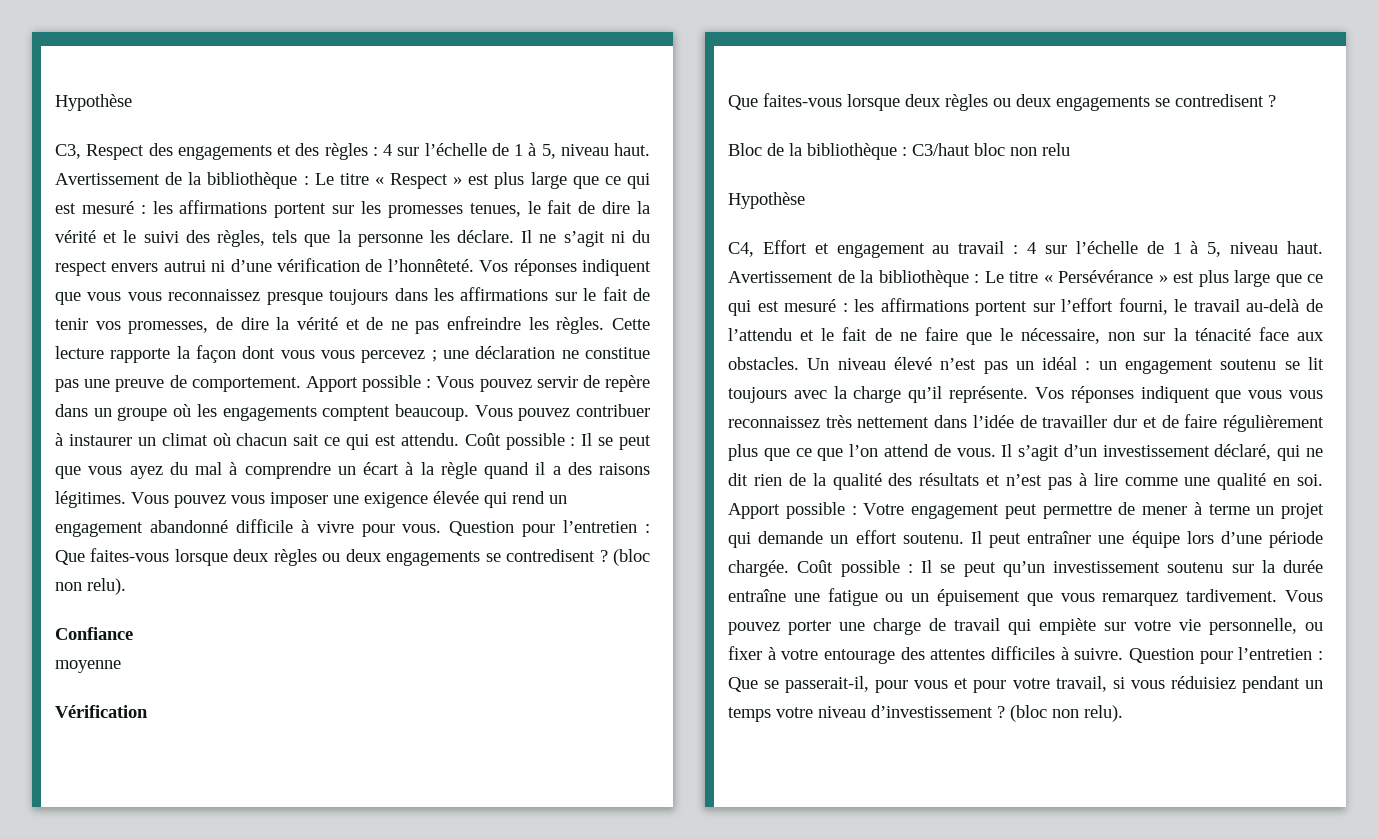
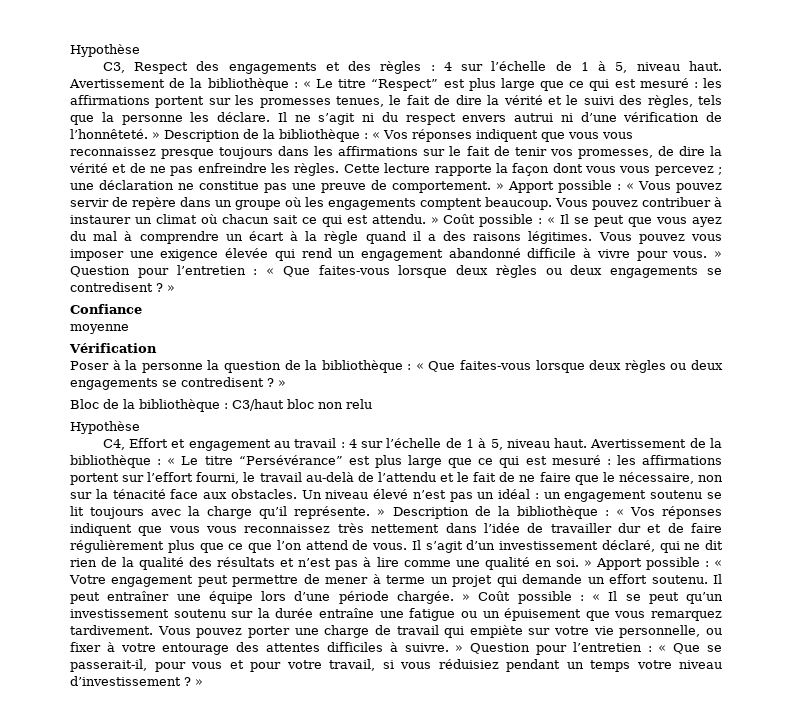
- Avertissement de la bibliothèque : Le titre « Respect » est plus large que ce qui est mesuré : les affirmations portent sur les promesses tenues, le fait de dire la vérité et le suivi des règles, tels que la personne les déclare.
+ Avertissement de la bibliothèque : « Le titre “Respect” est plus large que ce qui est mesuré : les affirmations portent sur les promesses tenues, le fait de dire la vérité et le suivi des règles, tels que la personne les déclare.
- Il ne s’agit ni du respect envers autrui ni d’une vérification de l’honnêteté. Vos réponses indiquent que vous vous reconnaissez presque toujours dans les affirmations sur le fait de tenir vos promesses, de dire la vérité et de ne pas enfreindre les règles.
+ Il ne s’agit ni du respect envers autrui ni d’une vérification de l’honnêteté. » Description de la bibliothèque : « Vos réponses indiquent que vous vous reconnaissez presque toujours dans les affirmations sur le fait de tenir vos promesses, de dire la vérité et de ne pas enfreindre les règles.
- Cette lecture rapporte la façon dont vous vous percevez ; une déclaration ne constitue pas une preuve de comportement. Apport possible : Vous pouvez servir de repère dans un groupe où les engagements comptent beaucoup.
+ Cette lecture rapporte la façon dont vous vous percevez ; une déclaration ne constitue pas une preuve de comportement. » Apport possible : « Vous pouvez servir de repère dans un groupe où les engagements comptent beaucoup.
- Vous pouvez contribuer à instaurer un climat où chacun sait ce qui est attendu. Coût possible : Il se peut que vous ayez du mal à comprendre un écart à la règle quand il a des raisons légitimes.
+ Vous pouvez contribuer à instaurer un climat où chacun sait ce qui est attendu. » Coût possible : « Il se peut que vous ayez du mal à comprendre un écart à la règle quand il a des raisons légitimes.
- Vous pouvez vous imposer une exigence élevée qui rend un engagement abandonné difficile à vivre pour vous. Question pour l’entretien : Que faites-vous lorsque deux règles ou deux engagements se contredisent ? (bloc non relu).
+ Vous pouvez vous imposer une exigence élevée qui rend un engagement abandonné difficile à vivre pour vous. » Question pour l’entretien : « Que faites-vous lorsque deux règles ou deux engagements se contredisent ? »
  Vérification
- Que faites-vous lorsque deux règles ou deux engagements se contredisent ?
+ Poser à la personne la question de la bibliothèque : « Que faites-vous lorsque deux règles ou deux engagements se contredisent ? »
- Avertissement de la bibliothèque : Le titre « Persévérance » est plus large que ce qui est mesuré : les affirmations portent sur l’effort fourni, le travail au-delà de l’attendu et le fait de ne faire que le nécessaire, non sur la ténacité face aux obstacles.
+ Avertissement de la bibliothèque : « Le titre “Persévérance” est plus large que ce qui est mesuré : les affirmations portent sur l’effort fourni, le travail au-delà de l’attendu et le fait de ne faire que le nécessaire, non sur la ténacité face aux obstacles.
- Un niveau élevé n’est pas un idéal : un engagement soutenu se lit toujours avec la charge qu’il représente. Vos réponses indiquent que vous vous reconnaissez très nettement dans l’idée de travailler dur et de faire régulièrement plus que ce que l’on attend de vous.
+ Un niveau élevé n’est pas un idéal : un engagement soutenu se lit toujours avec la charge qu’il représente. » Description de la bibliothèque : « Vos réponses indiquent que vous vous reconnaissez très nettement dans l’idée de travailler dur et de faire régulièrement plus que ce que l’on attend de vous.
- Il s’agit d’un investissement déclaré, qui ne dit rien de la qualité des résultats et n’est pas à lire comme une qualité en soi. Apport possible : Votre engagement peut permettre de mener à terme un projet qui demande un effort soutenu.
+ Il s’agit d’un investissement déclaré, qui ne dit rien de la qualité des résultats et n’est pas à lire comme une qualité en soi. » Apport possible : « Votre engagement peut permettre de mener à terme un projet qui demande un effort soutenu.
- Il peut entraîner une équipe lors d’une période chargée. Coût possible : Il se peut qu’un investissement soutenu sur la durée entraîne une fatigue ou un épuisement que vous remarquez tardivement.
+ Il peut entraîner une équipe lors d’une période chargée. » Coût possible : « Il se peut qu’un investissement soutenu sur la durée entraîne une fatigue ou un épuisement que vous remarquez tardivement.
- Vous pouvez porter une charge de travail qui empiète sur votre vie personnelle, ou fixer à votre entourage des attentes difficiles à suivre. Question pour l’entretien : Que se passerait-il, pour vous et pour votre travail, si vous réduisiez pendant un temps votre niveau d’investissement ? (bloc non relu).
+ Vous pouvez porter une charge de travail qui empiète sur votre vie personnelle, ou fixer à votre entourage des attentes difficiles à suivre. » Question pour l’entretien : « Que se passerait-il, pour vous et pour votre travail, si vous réduisiez pendant un temps votre niveau d’investissement ? »

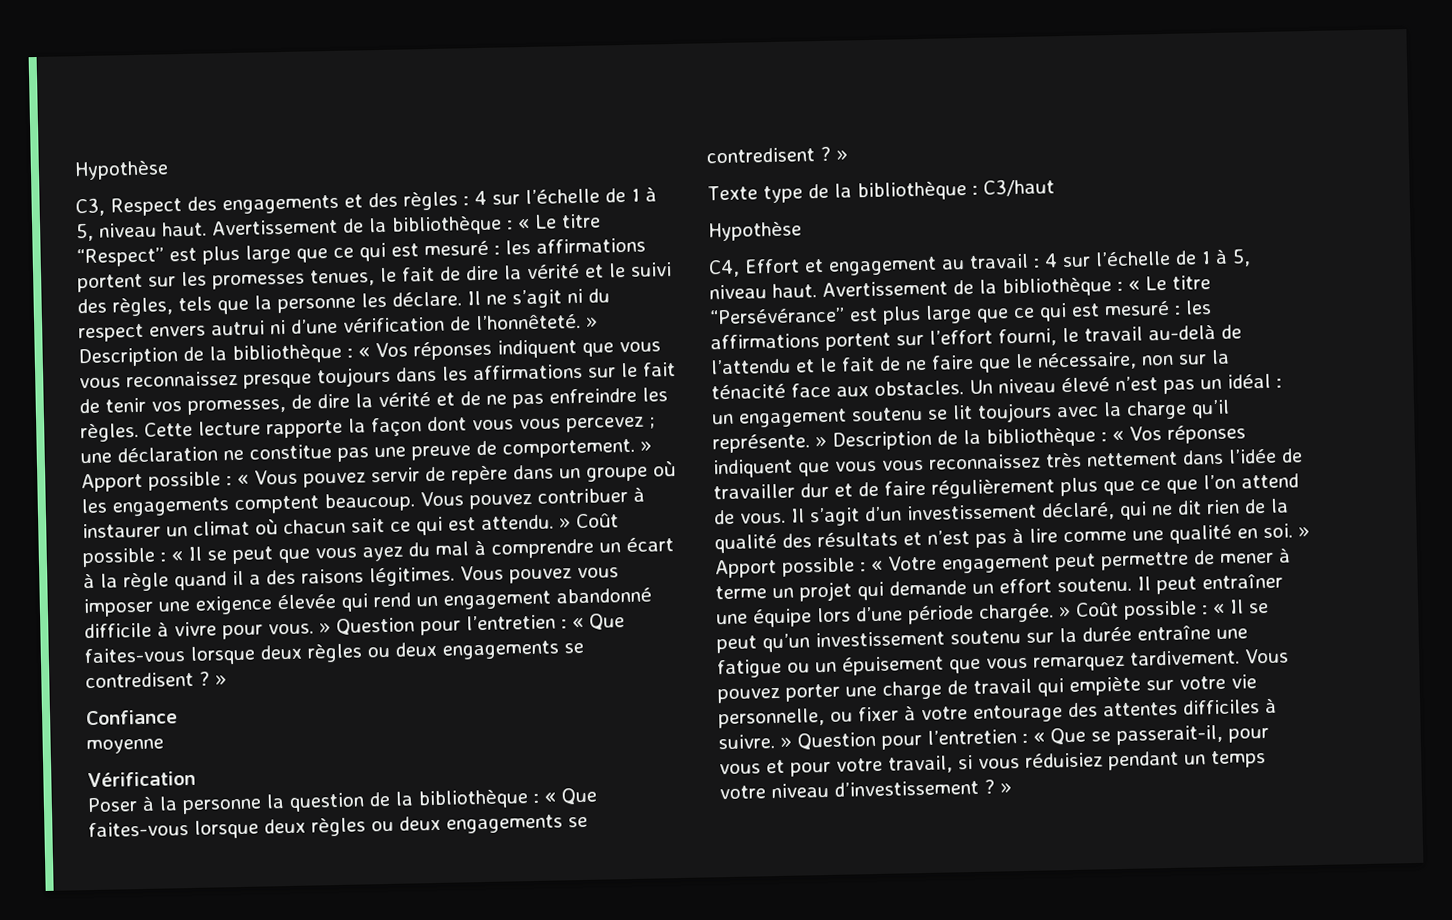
- Bloc de la bibliothèque : C3/haut bloc non relu
+ Texte type de la bibliothèque : C3/haut

